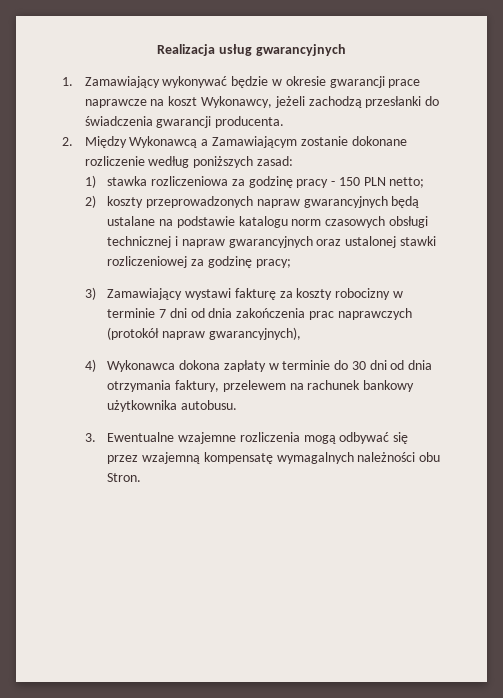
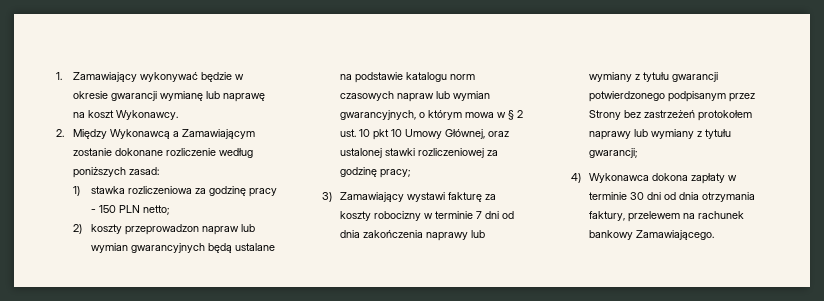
- Realizacja usług gwarancyjnych
- 1. Zamawiający wykonywać będzie w okresie gwarancji prace naprawcze na koszt Wykonawcy, jeżeli zachodzą przesłanki do świadczenia gwarancji producenta.
+ 1. Zamawiający wykonywać będzie w okresie gwarancji wymianę lub naprawę na koszt Wykonawcy.
- 2) koszty przeprowadzonych napraw gwarancyjnych będą ustalane na podstawie katalogu norm czasowych obsługi technicznej i napraw gwarancyjnych oraz ustalonej stawki rozliczeniowej za godzinę pracy;
+ 2) koszty przeprowadzon napraw lub wymian gwarancyjnych będą ustalane na podstawie katalogu norm czasowych napraw lub wymian gwarancyjnych, o którym mowa w § 2 ust. 10 pkt 10 Umowy Głównej, oraz ustalonej stawki rozliczeniowej za godzinę pracy;
- 3) Zamawiający wystawi fakturę za koszty robocizny w terminie 7 dni od dnia zakończenia prac naprawczych (protokół napraw gwarancyjnych),
+ 3) Zamawiający wystawi fakturę za koszty robocizny w terminie 7 dni od dnia zakończenia naprawy lub wymiany z tytułu gwarancji potwierdzonego podpisanym przez Strony bez zastrzeżeń protokołem naprawy lub wymiany z tytułu gwarancji;
- 4) Wykonawca dokona zapłaty w terminie do 30 dni od dnia otrzymania faktury, przelewem na rachunek bankowy użytkownika autobusu.
- 3. Ewentualne wzajemne rozliczenia mogą odbywać się przez wzajemną kompensatę wymagalnych należności obu Stron.
+ 4) Wykonawca dokona zapłaty w terminie 30 dni od dnia otrzymania faktury, przelewem na rachunek bankowy Zamawiającego.

